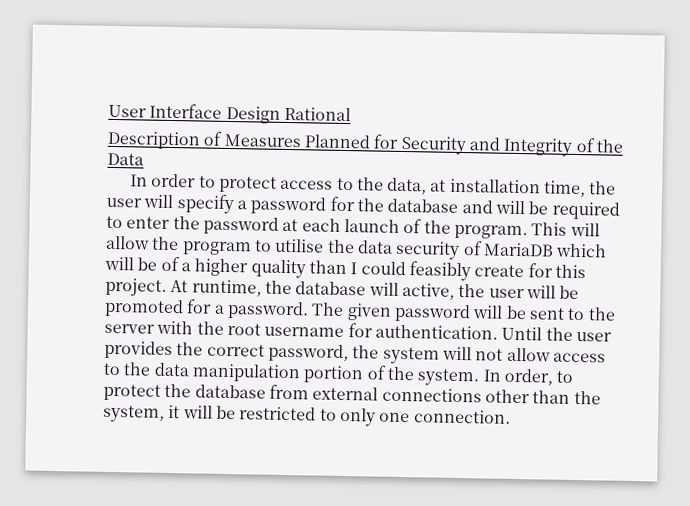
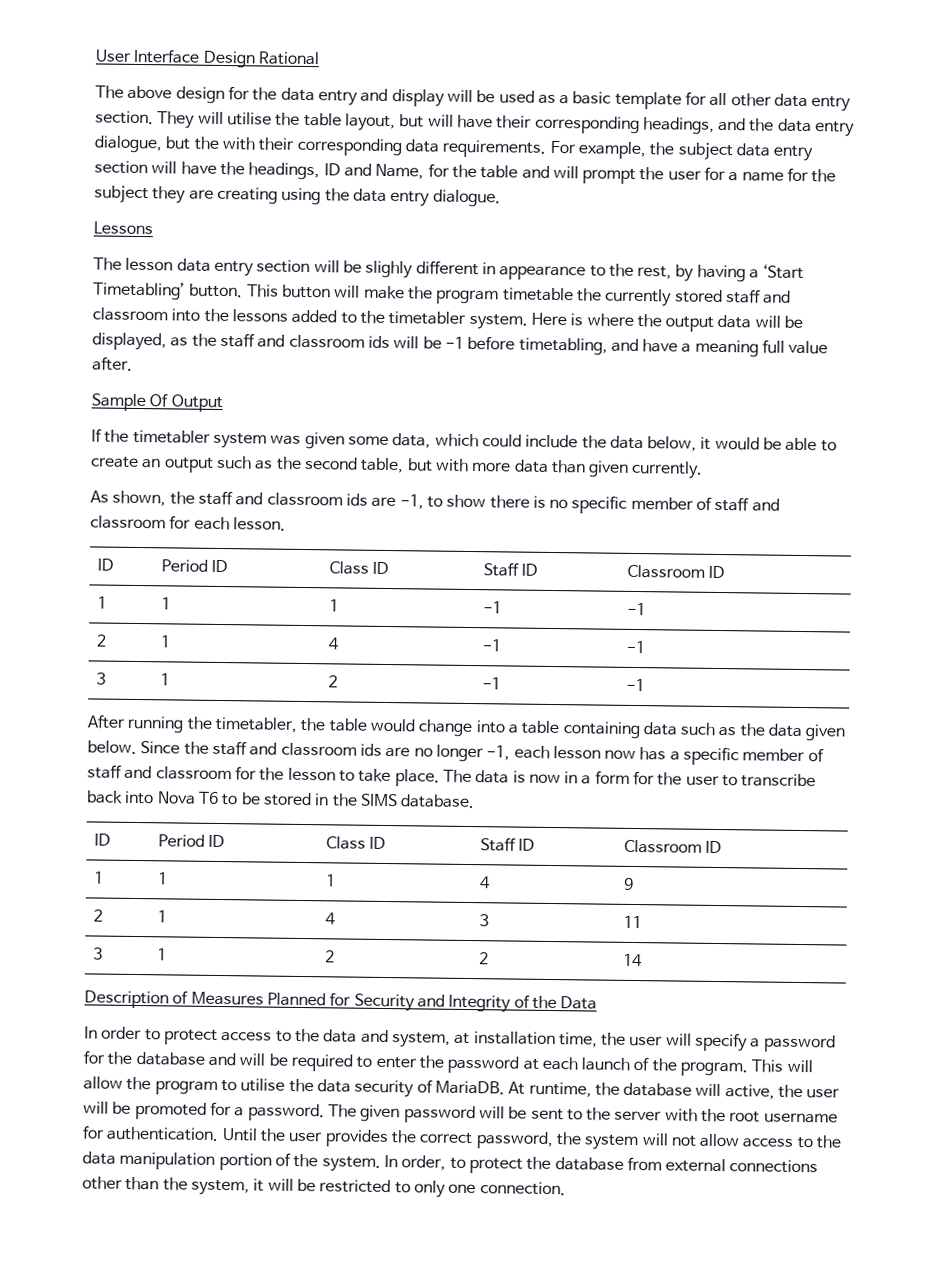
+ The above design for the data entry and display will be used as a basic template for all other data entry section. They will utilise the table layout, but will have their corresponding headings, and the data entry dialogue, but the with their corresponding data requirements. For example, the subject data entry section will have the headings, ID and Name, for the table and will prompt the user for a name for the subject they are creating using the data entry dialogue.
+ Lessons
+ The lesson data entry section will be slighly different in appearance to the rest, by having a ‘Start Timetabling’ button. This button will make the program timetable the currently stored staff and classroom into the lessons added to the timetabler system. Here is where the output data will be displayed, as the staff and classroom ids will be -1 before timetabling, and have a meaning full value after.
+ Sample Of Output
+ If the timetabler system was given some data, which could include the data below, it would be able to create an output such as the second table, but with more data than given currently.
+ As shown, the staff and classroom ids are -1, to show there is no specific member of staff and classroom for each lesson.
+ ID | Period ID | Class ID | Staff ID | Classroom ID
+ 1 | 1 | 1 | -1 | -1
+ 2 | 1 | 4 | -1 | -1
+ 3 | 1 | 2 | -1 | -1
+ After running the timetabler, the table would change into a table containing data such as the data given below. Since the staff and classroom ids are no longer -1, each lesson now has a specific member of staff and classroom for the lesson to take place. The data is now in a form for the user to transcribe back into Nova T6 to be stored in the SIMS database.
+ ID | Period ID | Class ID | Staff ID | Classroom ID
+ 1 | 1 | 1 | 4 | 9
+ 2 | 1 | 4 | 3 | 11
+ 3 | 1 | 2 | 2 | 14
- In order to protect access to the data, at installation time, the user will specify a password for the database and will be required to enter the password at each launch of the program.
+ In order to protect access to the data and system, at installation time, the user will specify a password for the database and will be required to enter the password at each launch of the program.
- This will allow the program to utilise the data security of MariaDB which will be of a higher quality than I could feasibly create for this project.
+ This will allow the program to utilise the data security of MariaDB.

